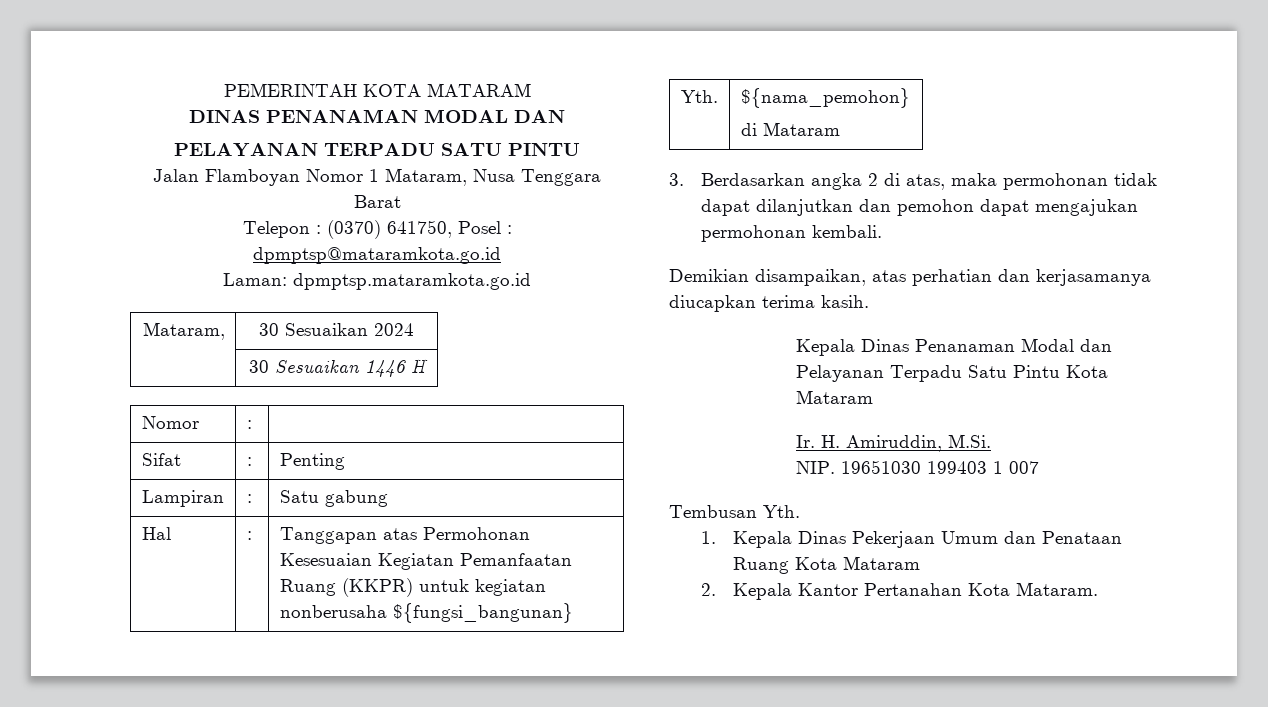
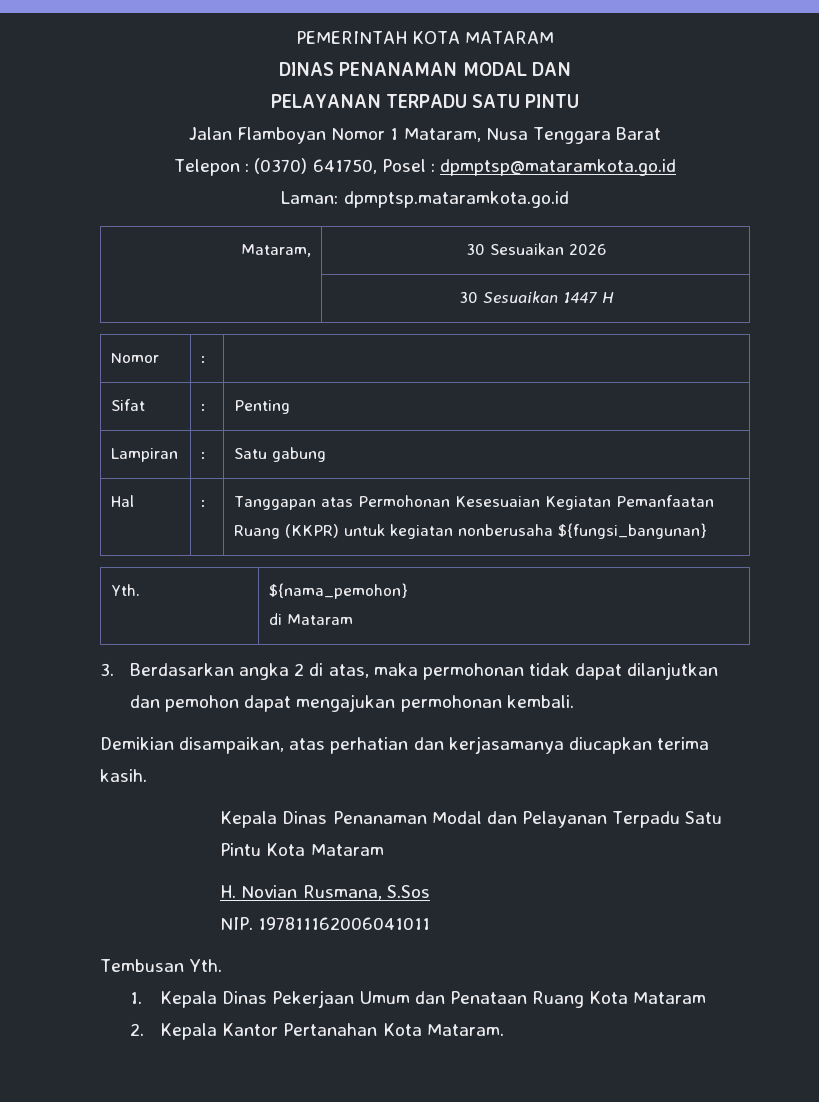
- Mataram, | 30 Sesuaikan 2024
- | 30 Sesuaikan 1446 H
+ Mataram, | 30 Sesuaikan 2026
+ | 30 Sesuaikan 1447 H
- Ir. H. Amiruddin, M.Si.
- NIP. 19651030 199403 1 007
+ H. Novian Rusmana, S.Sos
+ NIP. 197811162006041011

